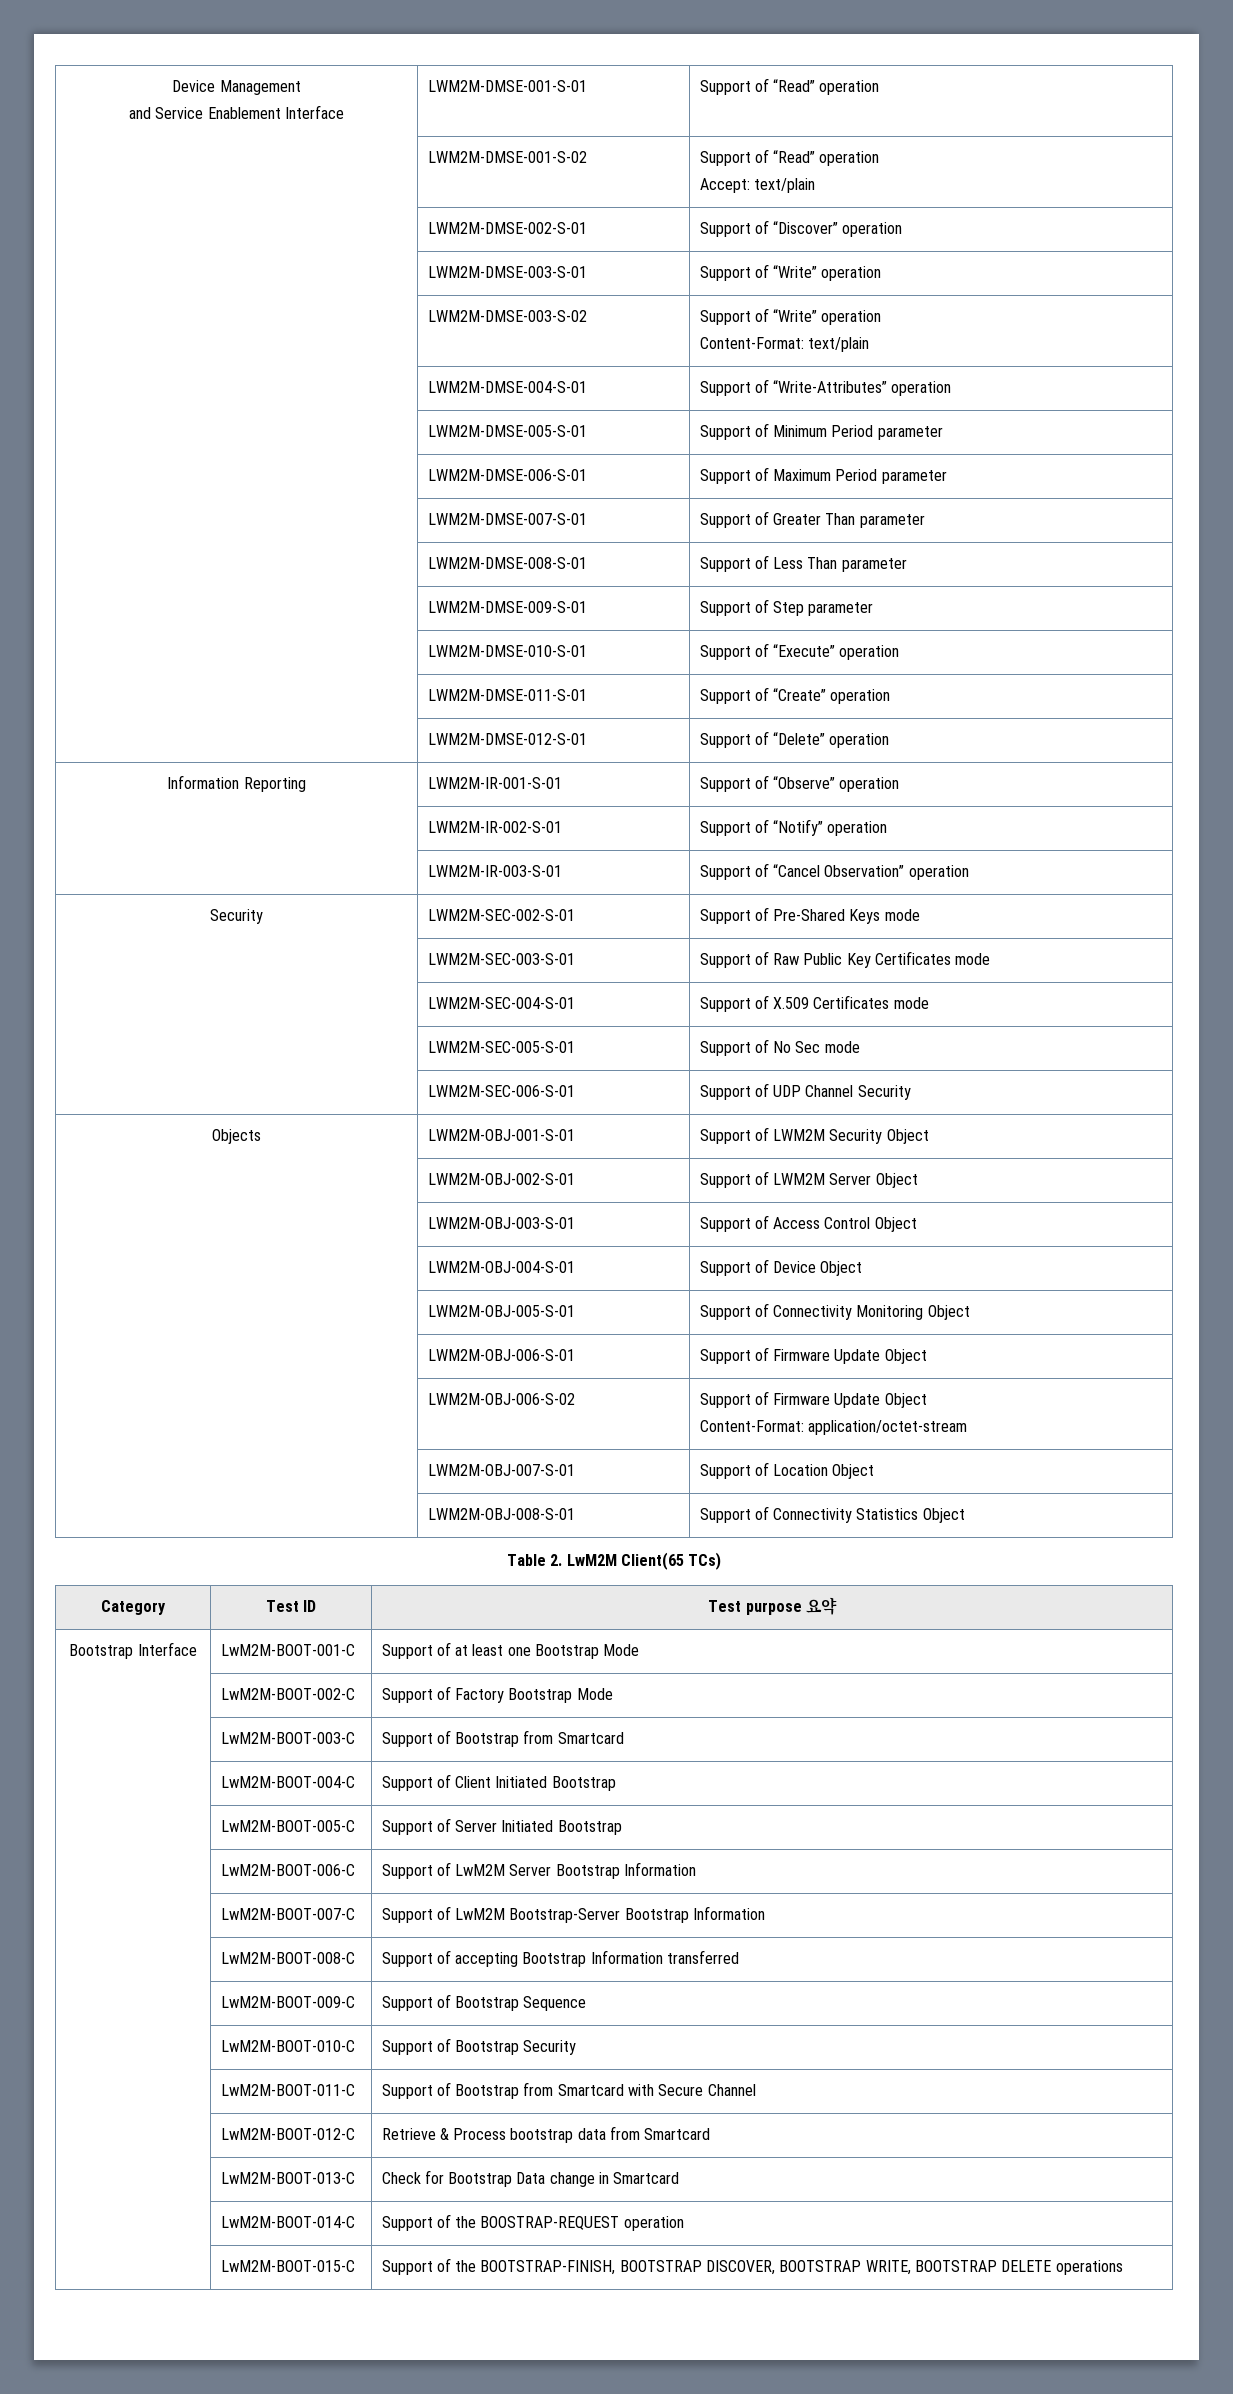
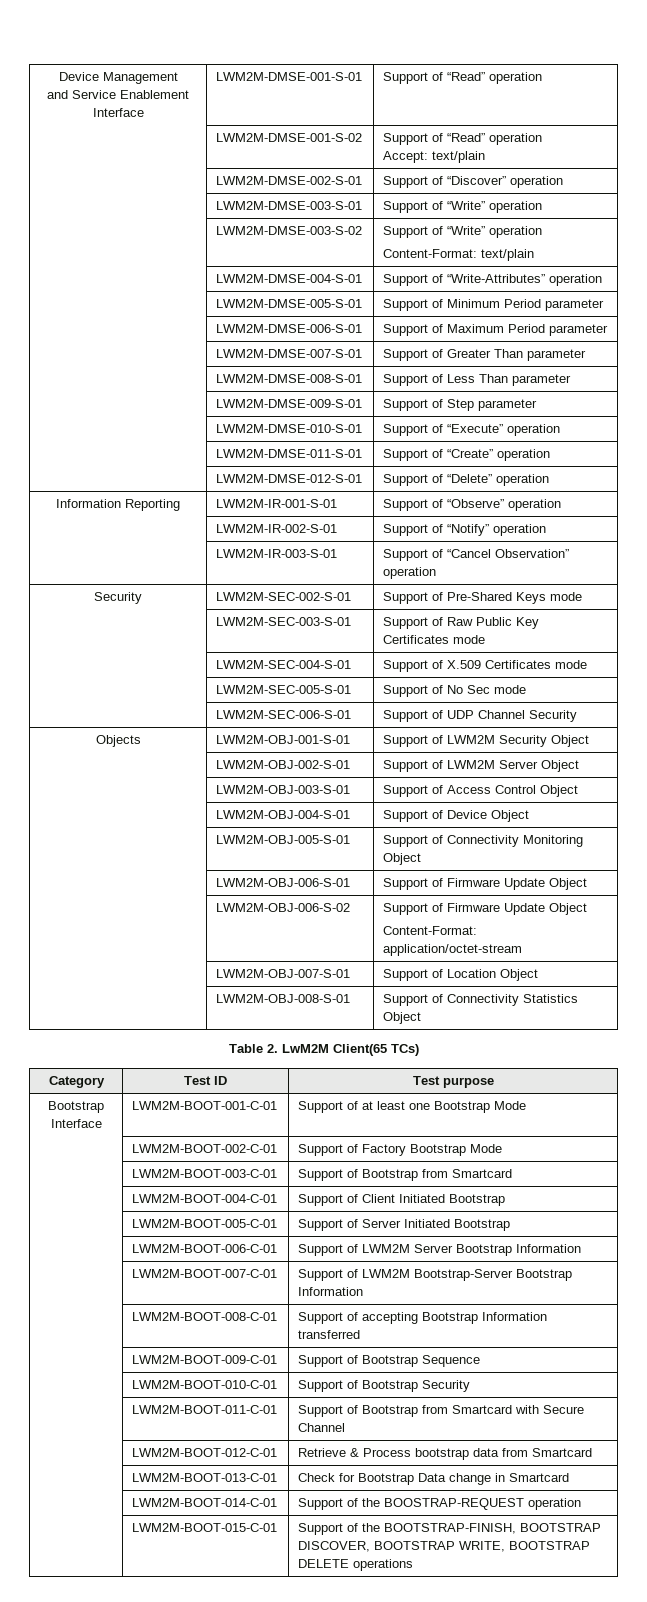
- Category | Test ID | Test purpose 요약
+ Category | Test ID | Test purpose
- Bootstrap Interface | LwM2M-BOOT-001-C | Support of at least one Bootstrap Mode
+ Bootstrap Interface | LWM2M-BOOT-001-C-01 | Support of at least one Bootstrap Mode
- | LwM2M-BOOT-002-C | Support of Factory Bootstrap Mode
+ | LWM2M-BOOT-002-C-01 | Support of Factory Bootstrap Mode
- | LwM2M-BOOT-003-C | Support of Bootstrap from Smartcard
+ | LWM2M-BOOT-003-C-01 | Support of Bootstrap from Smartcard
- | LwM2M-BOOT-004-C | Support of Client Initiated Bootstrap
+ | LWM2M-BOOT-004-C-01 | Support of Client Initiated Bootstrap
- | LwM2M-BOOT-005-C | Support of Server Initiated Bootstrap
+ | LWM2M-BOOT-005-C-01 | Support of Server Initiated Bootstrap
- | LwM2M-BOOT-006-C | Support of LwM2M Server Bootstrap Information
+ | LWM2M-BOOT-006-C-01 | Support of LWM2M Server Bootstrap Information
- | LwM2M-BOOT-007-C | Support of LwM2M Bootstrap-Server Bootstrap Information
+ | LWM2M-BOOT-007-C-01 | Support of LWM2M Bootstrap-Server Bootstrap Information
- | LwM2M-BOOT-008-C | Support of accepting Bootstrap Information transferred
+ | LWM2M-BOOT-008-C-01 | Support of accepting Bootstrap Information transferred
- | LwM2M-BOOT-009-C | Support of Bootstrap Sequence
+ | LWM2M-BOOT-009-C-01 | Support of Bootstrap Sequence
- | LwM2M-BOOT-010-C | Support of Bootstrap Security
+ | LWM2M-BOOT-010-C-01 | Support of Bootstrap Security
- | LwM2M-BOOT-011-C | Support of Bootstrap from Smartcard with Secure Channel
+ | LWM2M-BOOT-011-C-01 | Support of Bootstrap from Smartcard with Secure Channel
- | LwM2M-BOOT-012-C | Retrieve & Process bootstrap data from Smartcard
+ | LWM2M-BOOT-012-C-01 | Retrieve & Process bootstrap data from Smartcard
- | LwM2M-BOOT-013-C | Check for Bootstrap Data change in Smartcard
+ | LWM2M-BOOT-013-C-01 | Check for Bootstrap Data change in Smartcard
- | LwM2M-BOOT-014-C | Support of the BOOSTRAP-REQUEST operation
+ | LWM2M-BOOT-014-C-01 | Support of the BOOSTRAP-REQUEST operation
- | LwM2M-BOOT-015-C | Support of the BOOTSTRAP-FINISH, BOOTSTRAP DISCOVER, BOOTSTRAP WRITE, BOOTSTRAP DELETE operations
+ | LWM2M-BOOT-015-C-01 | Support of the BOOTSTRAP-FINISH, BOOTSTRAP DISCOVER, BOOTSTRAP WRITE, BOOTSTRAP DELETE operations

